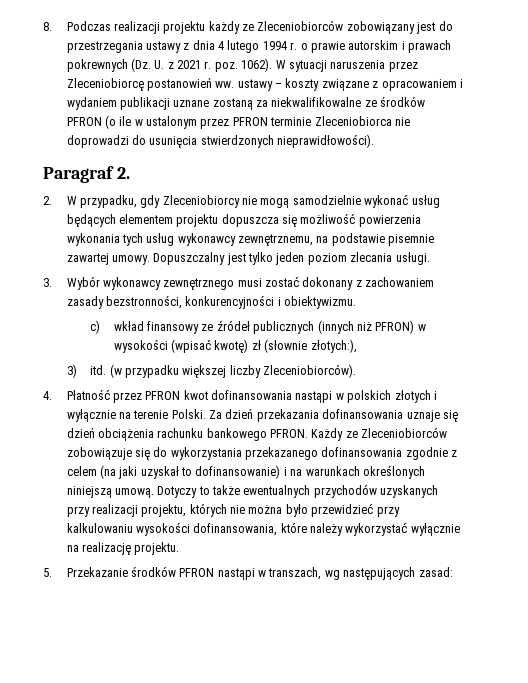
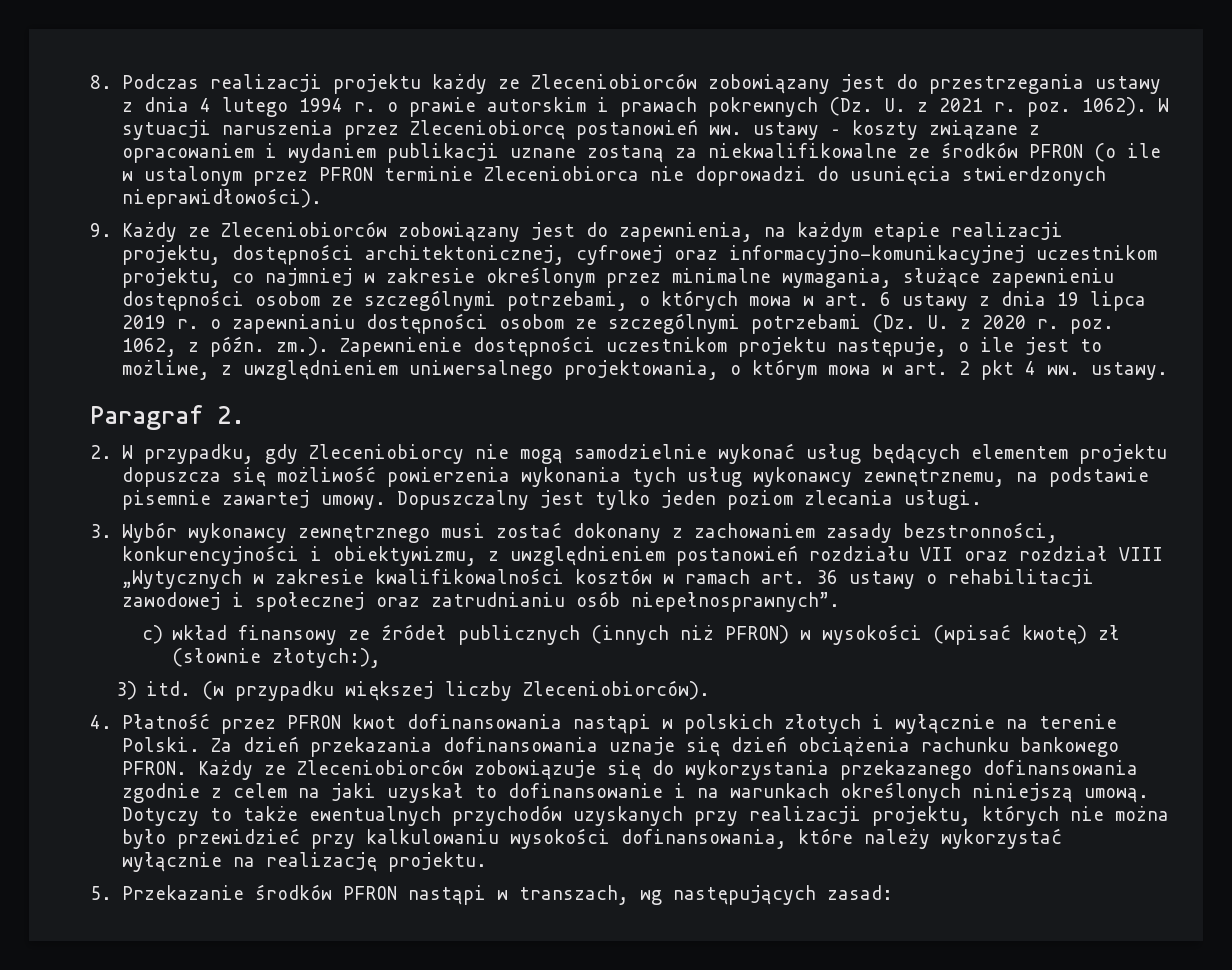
+ 9. Każdy ze Zleceniobiorców zobowiązany jest do zapewnienia, na każdym etapie realizacji projektu, dostępności architektonicznej, cyfrowej oraz informacyjno-komunikacyjnej uczestnikom projektu, co najmniej w zakresie określonym przez minimalne wymagania, służące zapewnieniu dostępności osobom ze szczególnymi potrzebami, o których mowa w art. 6 ustawy z dnia 19 lipca 2019 r. o zapewnianiu dostępności osobom ze szczególnymi potrzebami (Dz. U. z 2020 r. poz. 1062, z późn. zm.). Zapewnienie dostępności uczestnikom projektu następuje, o ile jest to możliwe, z uwzględnieniem uniwersalnego projektowania, o którym mowa w art. 2 pkt 4 ww. ustawy.
- 3. Wybór wykonawcy zewnętrznego musi zostać dokonany z zachowaniem zasady bezstronności, konkurencyjności i obiektywizmu.
+ 3. Wybór wykonawcy zewnętrznego musi zostać dokonany z zachowaniem zasady bezstronności, konkurencyjności i obiektywizmu, z uwzględnieniem postanowień rozdziału VII oraz rozdział VIII „Wytycznych w zakresie kwalifikowalności kosztów w ramach art. 36 ustawy o rehabilitacji zawodowej i społecznej oraz zatrudnianiu osób niepełnosprawnych”.
- Każdy ze Zleceniobiorców zobowiązuje się do wykorzystania przekazanego dofinansowania zgodnie z celem (na jaki uzyskał to dofinansowanie) i na warunkach określonych niniejszą umową.
+ Każdy ze Zleceniobiorców zobowiązuje się do wykorzystania przekazanego dofinansowania zgodnie z celem na jaki uzyskał to dofinansowanie i na warunkach określonych niniejszą umową.

